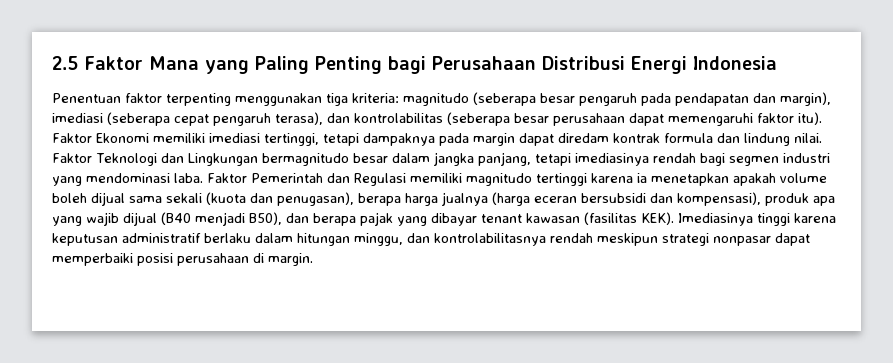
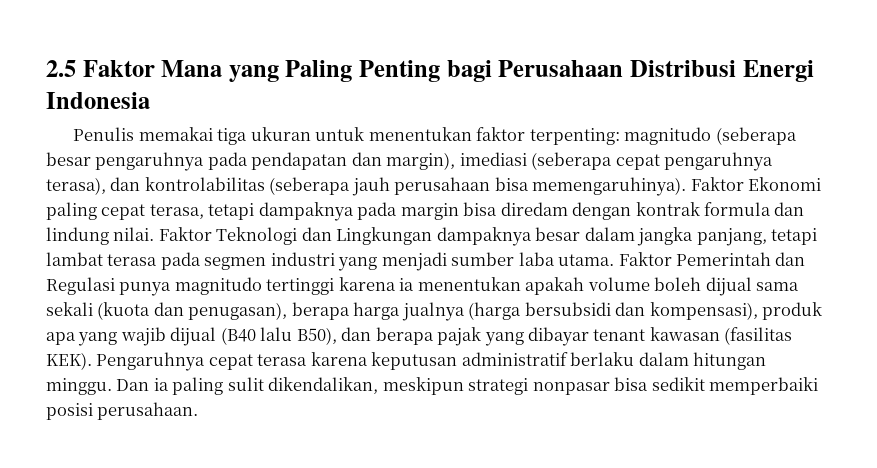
- Penentuan faktor terpenting menggunakan tiga kriteria: magnitudo (seberapa besar pengaruh pada pendapatan dan margin), imediasi (seberapa cepat pengaruh terasa), dan kontrolabilitas (seberapa besar perusahaan dapat memengaruhi faktor itu). Faktor Ekonomi memiliki imediasi tertinggi, tetapi dampaknya pada margin dapat diredam kontrak formula dan lindung nilai.
+ Penulis memakai tiga ukuran untuk menentukan faktor terpenting: magnitudo (seberapa besar pengaruhnya pada pendapatan dan margin), imediasi (seberapa cepat pengaruhnya terasa), dan kontrolabilitas (seberapa jauh perusahaan bisa memengaruhinya). Faktor Ekonomi paling cepat terasa, tetapi dampaknya pada margin bisa diredam dengan kontrak formula dan lindung nilai.
- Faktor Teknologi dan Lingkungan bermagnitudo besar dalam jangka panjang, tetapi imediasinya rendah bagi segmen industri yang mendominasi laba.
+ Faktor Teknologi dan Lingkungan dampaknya besar dalam jangka panjang, tetapi lambat terasa pada segmen industri yang menjadi sumber laba utama.
- Faktor Pemerintah dan Regulasi memiliki magnitudo tertinggi karena ia menetapkan apakah volume boleh dijual sama sekali (kuota dan penugasan), berapa harga jualnya (harga eceran bersubsidi dan kompensasi), produk apa yang wajib dijual (B40 menjadi B50), dan berapa pajak yang dibayar tenant kawasan (fasilitas KEK).
+ Faktor Pemerintah dan Regulasi punya magnitudo tertinggi karena ia menentukan apakah volume boleh dijual sama sekali (kuota dan penugasan), berapa harga jualnya (harga bersubsidi dan kompensasi), produk apa yang wajib dijual (B40 lalu B50), dan berapa pajak yang dibayar tenant kawasan (fasilitas KEK).
- Imediasinya tinggi karena keputusan administratif berlaku dalam hitungan minggu, dan kontrolabilitasnya rendah meskipun strategi nonpasar dapat memperbaiki posisi perusahaan di margin.
+ Pengaruhnya cepat terasa karena keputusan administratif berlaku dalam hitungan minggu. Dan ia paling sulit dikendalikan, meskipun strategi nonpasar bisa sedikit memperbaiki posisi perusahaan.

